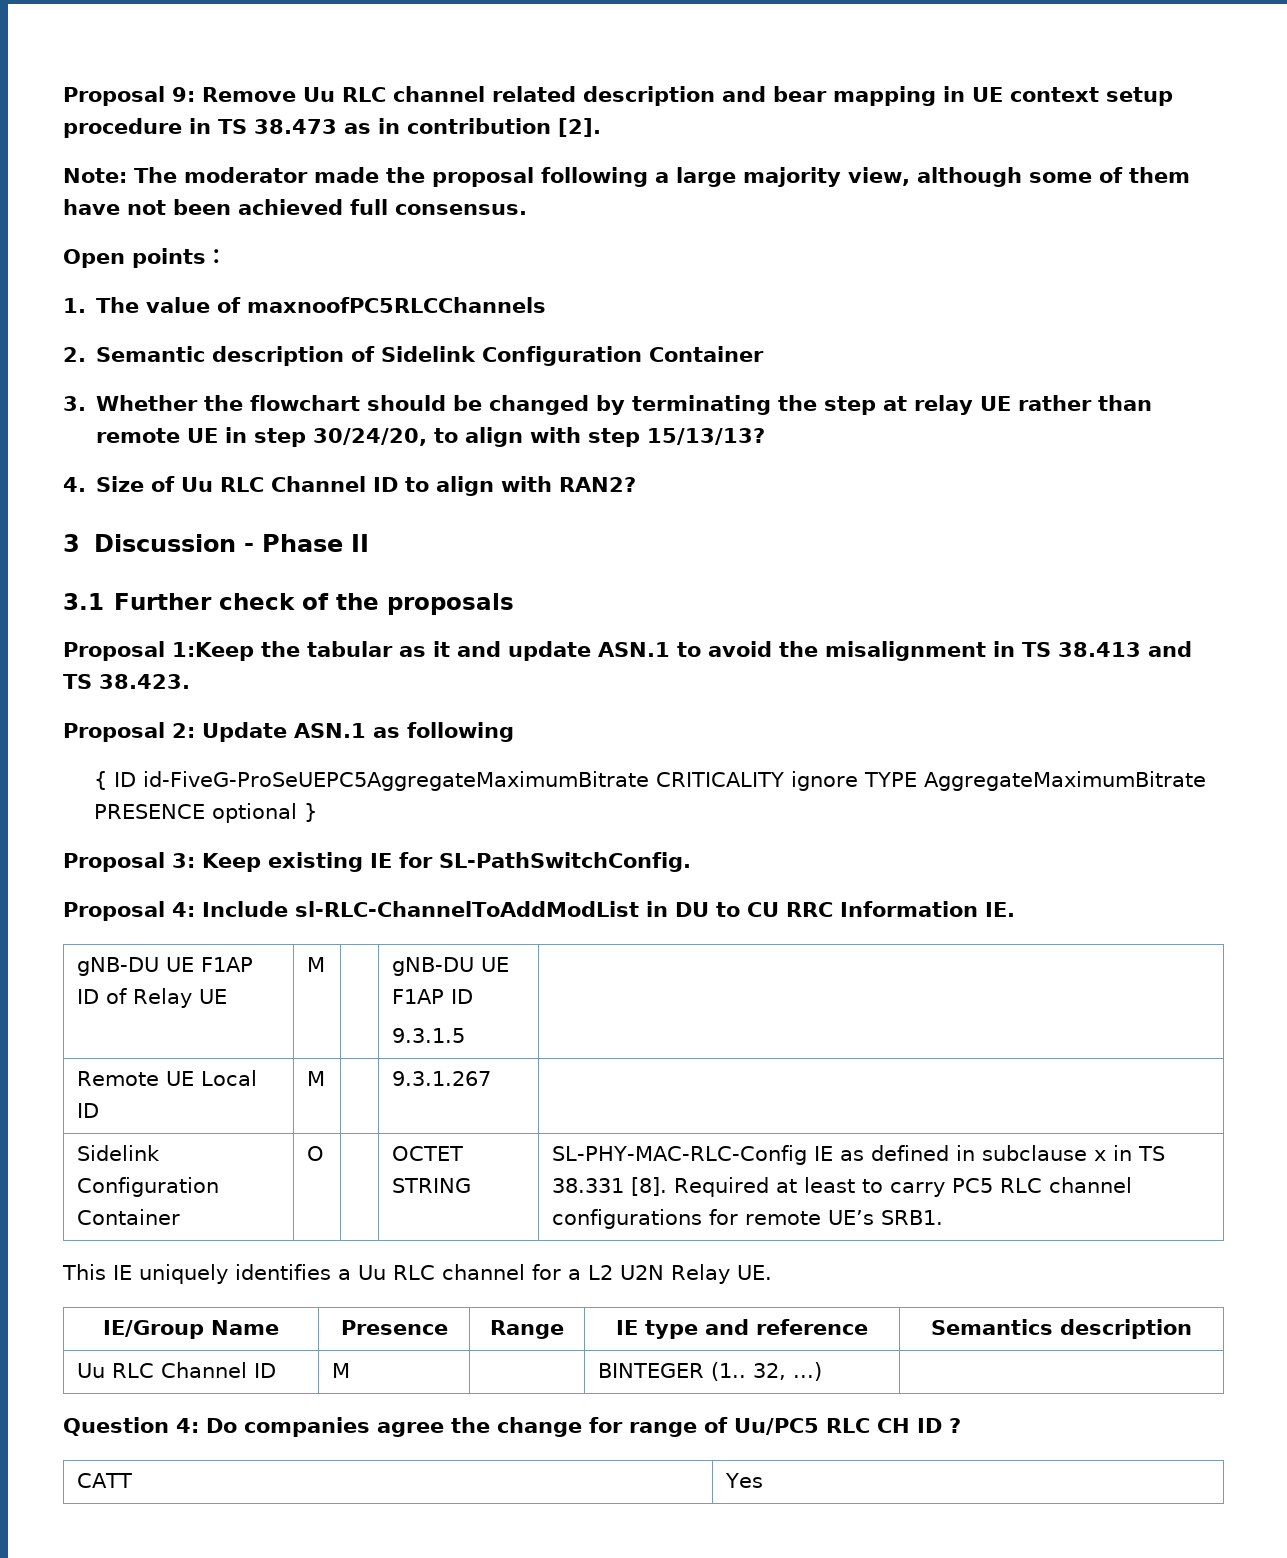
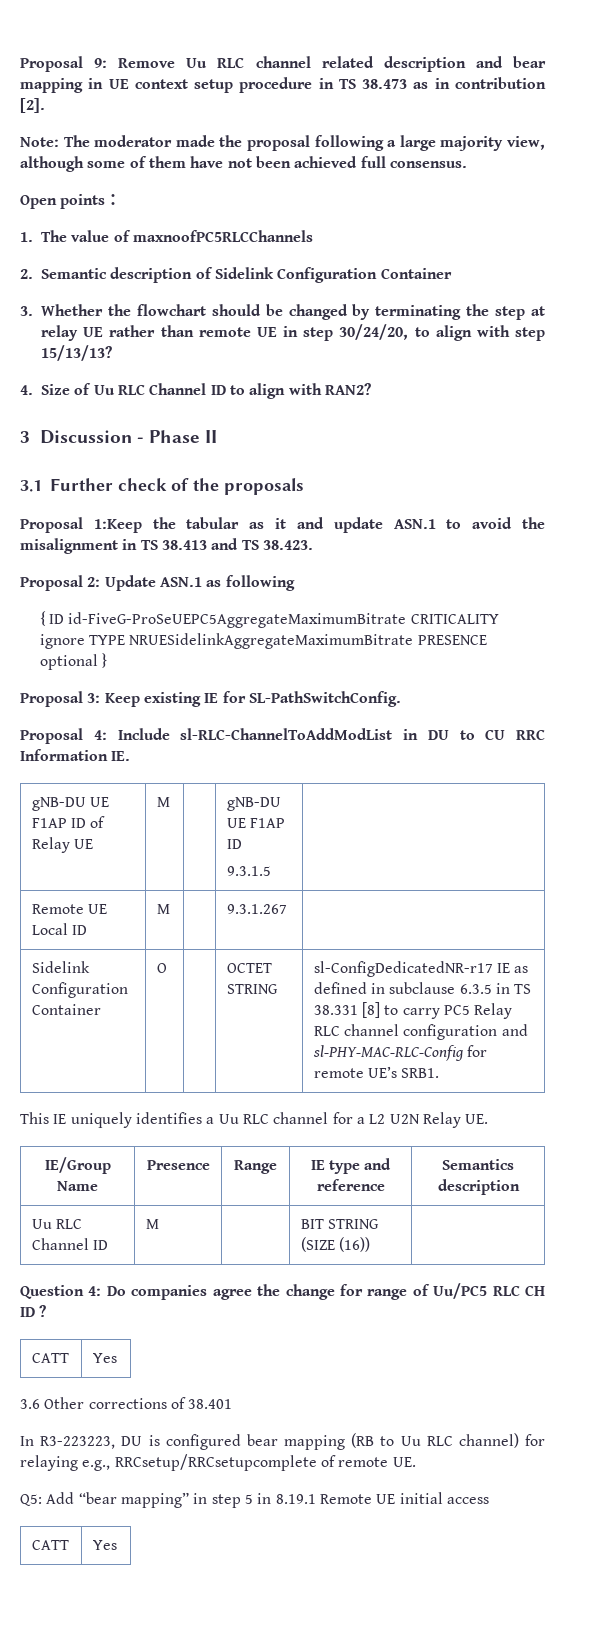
- { ID id-FiveG-ProSeUEPC5AggregateMaximumBitrate CRITICALITY ignore TYPE AggregateMaximumBitrate PRESENCE optional }
+ { ID id-FiveG-ProSeUEPC5AggregateMaximumBitrate CRITICALITY ignore TYPE NRUESidelinkAggregateMaximumBitrate PRESENCE optional }
- Sidelink Configuration Container | O | | OCTET STRING | SL-PHY-MAC-RLC-Config IE as defined in subclause x in TS 38.331 [8]. Required at least to carry PC5 RLC channel configurations for remote UE’s SRB1.
+ Sidelink Configuration Container | O | | OCTET STRING | sl-ConfigDedicatedNR-r17 IE as defined in subclause 6.3.5 in TS 38.331 [8] to carry PC5 Relay RLC channel configuration and sl-PHY-MAC-RLC-Config for remote UE’s SRB1.
- Uu RLC Channel ID | M | | BINTEGER (1.. 32, ...) |
+ Uu RLC Channel ID | M | | BIT STRING (SIZE (16)) |
+ 3.6 Other corrections of 38.401
+ In R3-223223, DU is configured bear mapping (RB to Uu RLC channel) for relaying e.g., RRCsetup/RRCsetupcomplete of remote UE.
+ Q5: Add “bear mapping” in step 5 in 8.19.1 Remote UE initial access
+ CATT | Yes

